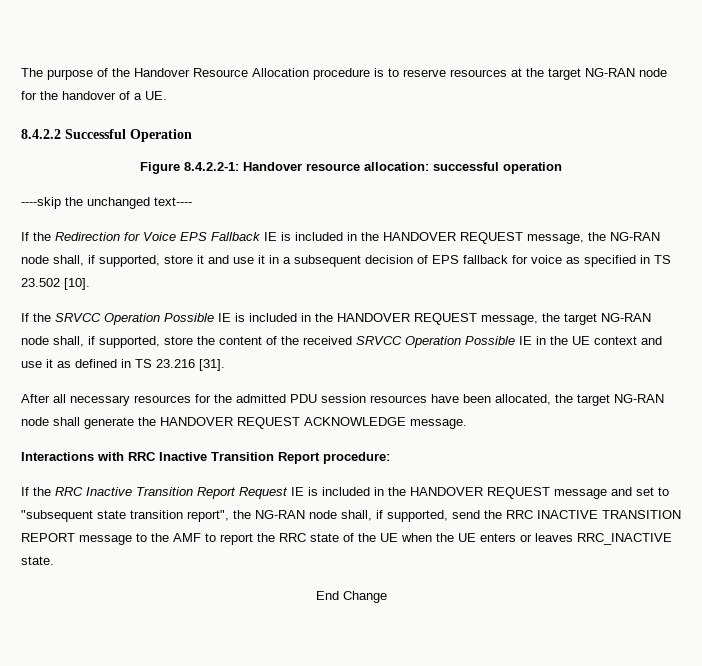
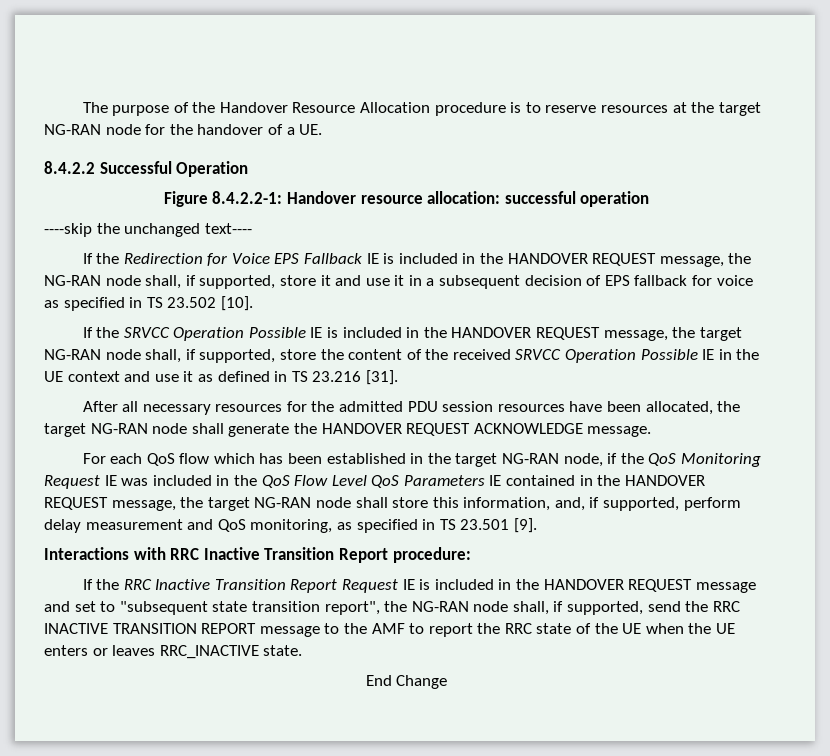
+ For each QoS flow which has been established in the target NG-RAN node, if the QoS Monitoring Request IE was included in the QoS Flow Level QoS Parameters IE contained in the HANDOVER REQUEST message, the target NG-RAN node shall store this information, and, if supported, perform delay measurement and QoS monitoring, as specified in TS 23.501 [9].

